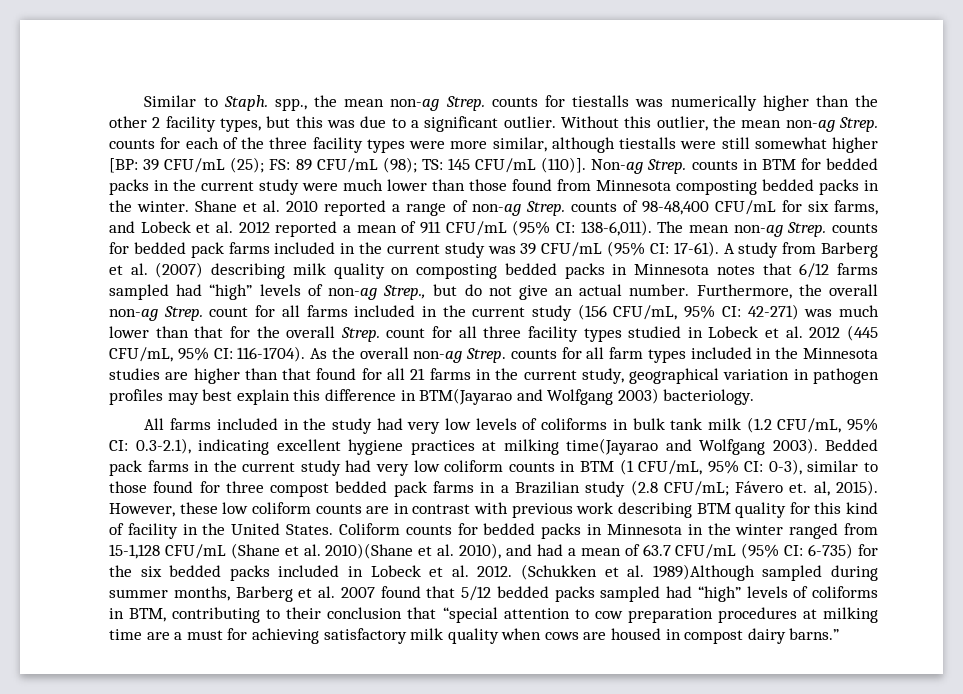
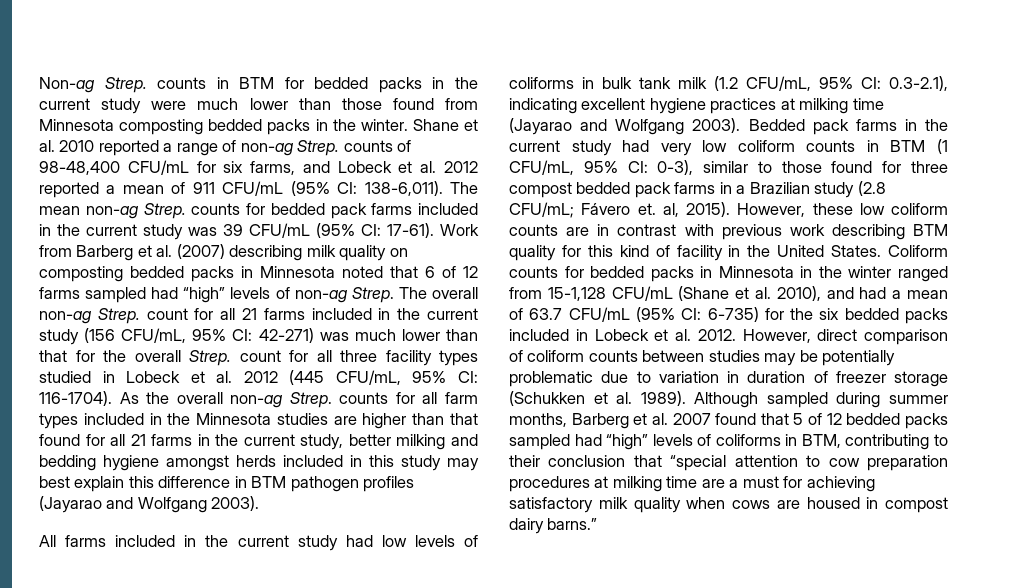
- Similar to Staph. spp., the mean non-ag Strep. counts for tiestalls was numerically higher than the other 2 facility types, but this was due to a significant outlier. Without this outlier, the mean non-ag Strep. counts for each of the three facility types were more similar, although tiestalls were still somewhat higher [BP: 39 CFU/mL (25); FS: 89 CFU/mL (98); TS: 145 CFU/mL (110)].
- A study from Barberg et al. (2007) describing milk quality on composting bedded packs in Minnesota notes that 6/12 farms sampled had “high” levels of non-ag Strep., but do not give an actual number. Furthermore, the overall non-ag Strep. count for all farms included in the current study (156 CFU/mL, 95% CI:
+ Work from Barberg et al. (2007) describing milk quality on composting bedded packs in Minnesota noted that 6 of 12 farms sampled had “high” levels of non-ag Strep. The overall non-ag Strep. count for all 21 farms included in the current study (156 CFU/mL, 95% CI:
- As the overall non-ag Strep. counts for all farm types included in the Minnesota studies are higher than that found for all 21 farms in the current study, geographical variation in pathogen profiles may best explain this difference in BTM(Jayarao and Wolfgang 2003) bacteriology.
+ As the overall non-ag Strep. counts for all farm types included in the Minnesota studies are higher than that found for all 21 farms in the current study, better milking and bedding hygiene amongst herds included in this study may best explain this difference in BTM pathogen profiles (Jayarao and Wolfgang 2003).
- All farms included in the study had very low levels of coliforms in bulk tank milk (1.2 CFU/mL, 95% CI: 0.3-2.1), indicating excellent hygiene practices at milking time(Jayarao and Wolfgang 2003).
+ All farms included in the current study had low levels of coliforms in bulk tank milk (1.2 CFU/mL, 95% CI: 0.3-2.1), indicating excellent hygiene practices at milking time (Jayarao and Wolfgang 2003).
- Coliform counts for bedded packs in Minnesota in the winter ranged from 15-1,128 CFU/mL (Shane et al. 2010)(Shane et al. 2010), and had a mean of 63.7 CFU/mL (95% CI: 6-735) for the six bedded packs included in Lobeck et al. 2012.
+ Coliform counts for bedded packs in Minnesota in the winter ranged from 15-1,128 CFU/mL (Shane et al. 2010), and had a mean of 63.7 CFU/mL (95% CI: 6-735) for the six bedded packs included in Lobeck et al. 2012.
- (Schukken et al. 1989)Although sampled during summer months, Barberg et al. 2007 found that 5/12 bedded packs sampled had “high” levels of coliforms in BTM, contributing to their conclusion that “special attention to cow preparation procedures at milking time are a must for achieving satisfactory milk quality when cows are housed in compost dairy barns.”
+ However, direct comparison of coliform counts between studies may be potentially problematic due to variation in duration of freezer storage (Schukken et al. 1989). Although sampled during summer months, Barberg et al. 2007 found that 5 of 12 bedded packs sampled had “high” levels of coliforms in BTM, contributing to their conclusion that “special attention to cow preparation procedures at milking time are a must for achieving satisfactory milk quality when cows are housed in compost dairy barns.”

